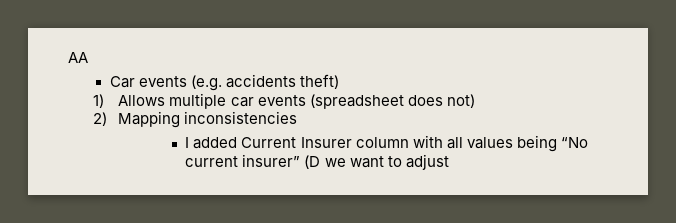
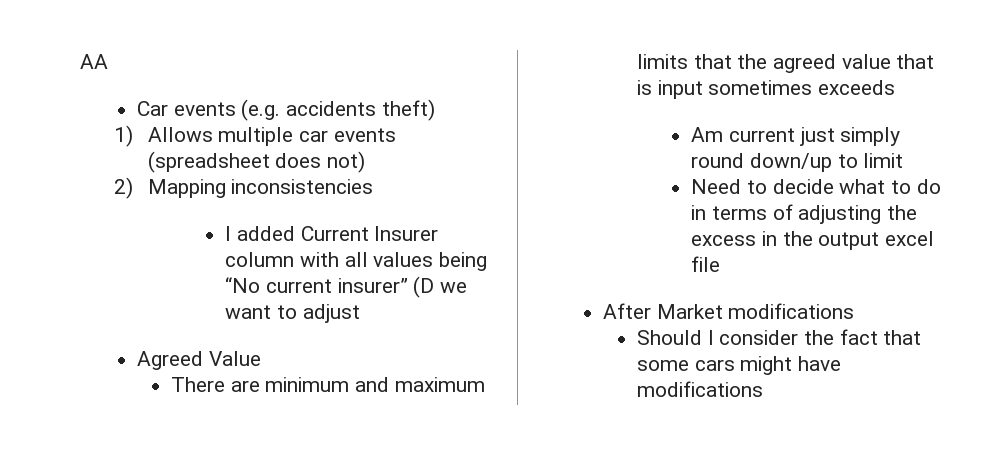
+ Agreed Value
+ There are minimum and maximum limits that the agreed value that is input sometimes exceeds
+ Am current just simply round down/up to limit
+ Need to decide what to do in terms of adjusting the excess in the output excel file
+ After Market modifications
+ Should I consider the fact that some cars might have modifications

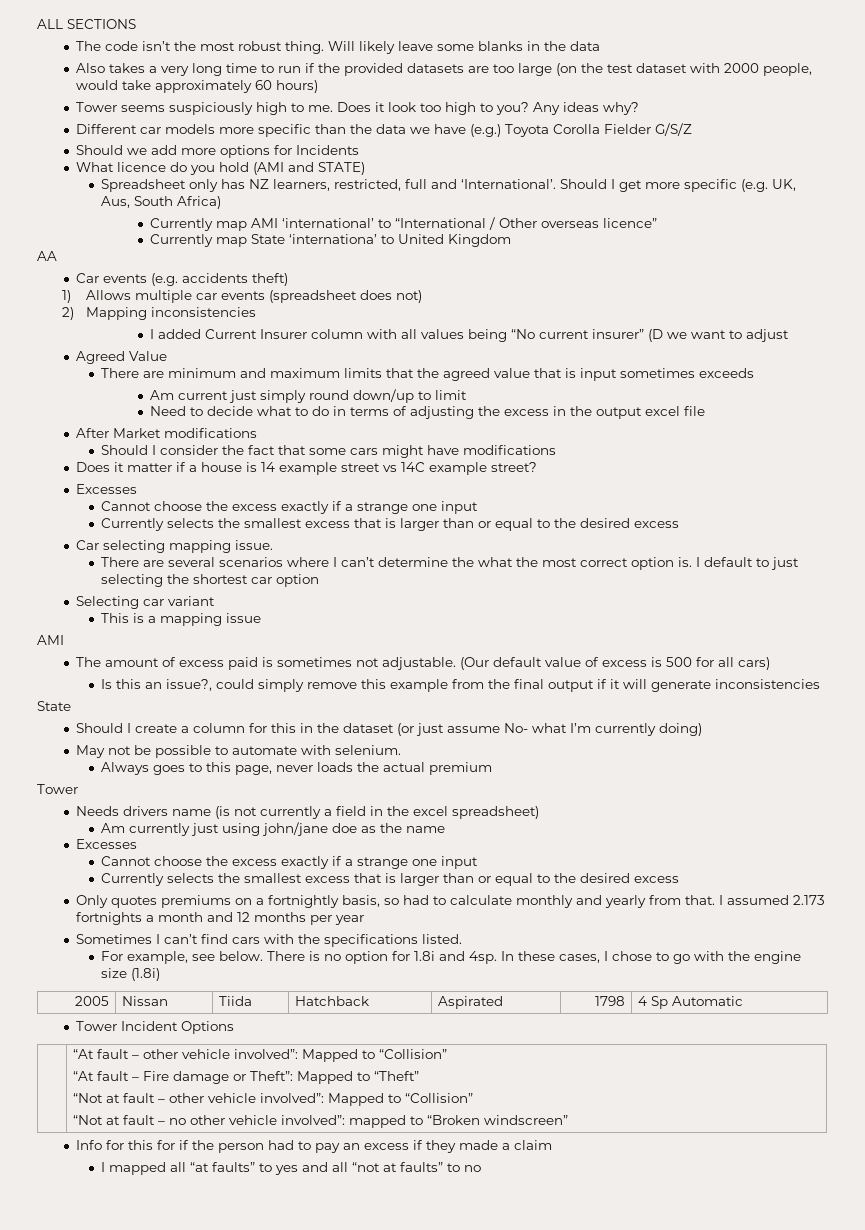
+ ALL SECTIONS
+ The code isn’t the most robust thing. Will likely leave some blanks in the data
+ Also takes a very long time to run if the provided datasets are too large (on the test dataset with 2000 people, would take approximately 60 hours)
+ Tower seems suspiciously high to me. Does it look too high to you? Any ideas why?
+ Different car models more specific than the data we have (e.g.) Toyota Corolla Fielder G/S/Z
+ Should we add more options for Incidents
+ What licence do you hold (AMI and STATE)
+ Spreadsheet only has NZ learners, restricted, full and ‘International’. Should I get more specific (e.g. UK, Aus, South Africa)
+ Currently map AMI ‘international’ to “International / Other overseas licence”
+ Currently map State ‘internationa’ to United Kingdom
+ Does it matter if a house is 14 example street vs 14C example street?
+ Excesses
+ Cannot choose the excess exactly if a strange one input
+ Currently selects the smallest excess that is larger than or equal to the desired excess
+ Car selecting mapping issue.
+ There are several scenarios where I can’t determine the what the most correct option is. I default to just selecting the shortest car option
+ Selecting car variant
+ This is a mapping issue
+ AMI
+ The amount of excess paid is sometimes not adjustable. (Our default value of excess is 500 for all cars)
+ Is this an issue?, could simply remove this example from the final output if it will generate inconsistencies
+ State
+ Should I create a column for this in the dataset (or just assume No- what I’m currently doing)
+ May not be possible to automate with selenium.
+ Always goes to this page, never loads the actual premium
+ Tower
+ Needs drivers name (is not currently a field in the excel spreadsheet)
+ Am currently just using john/jane doe as the name
+ Excesses
+ Cannot choose the excess exactly if a strange one input
+ Currently selects the smallest excess that is larger than or equal to the desired excess
+ Only quotes premiums on a fortnightly basis, so had to calculate monthly and yearly from that. I assumed 2.173 fortnights a month and 12 months per year
+ Sometimes I can’t find cars with the specifications listed.
+ For example, see below. There is no option for 1.8i and 4sp. In these cases, I chose to go with the engine size (1.8i)
+ 2005 | Nissan | Tiida | Hatchback | Aspirated | 1798 | 4 Sp Automatic
+ Tower Incident Options
+ | “At fault – other vehicle involved”: Mapped to “Collision”
+ “At fault – Fire damage or Theft”: Mapped to “Theft”
+ “Not at fault – other vehicle involved”: Mapped to “Collision”
+ “Not at fault – no other vehicle involved”: mapped to “Broken windscreen”
+ Info for this for if the person had to pay an excess if they made a claim
+ I mapped all “at faults” to yes and all “not at faults” to no

